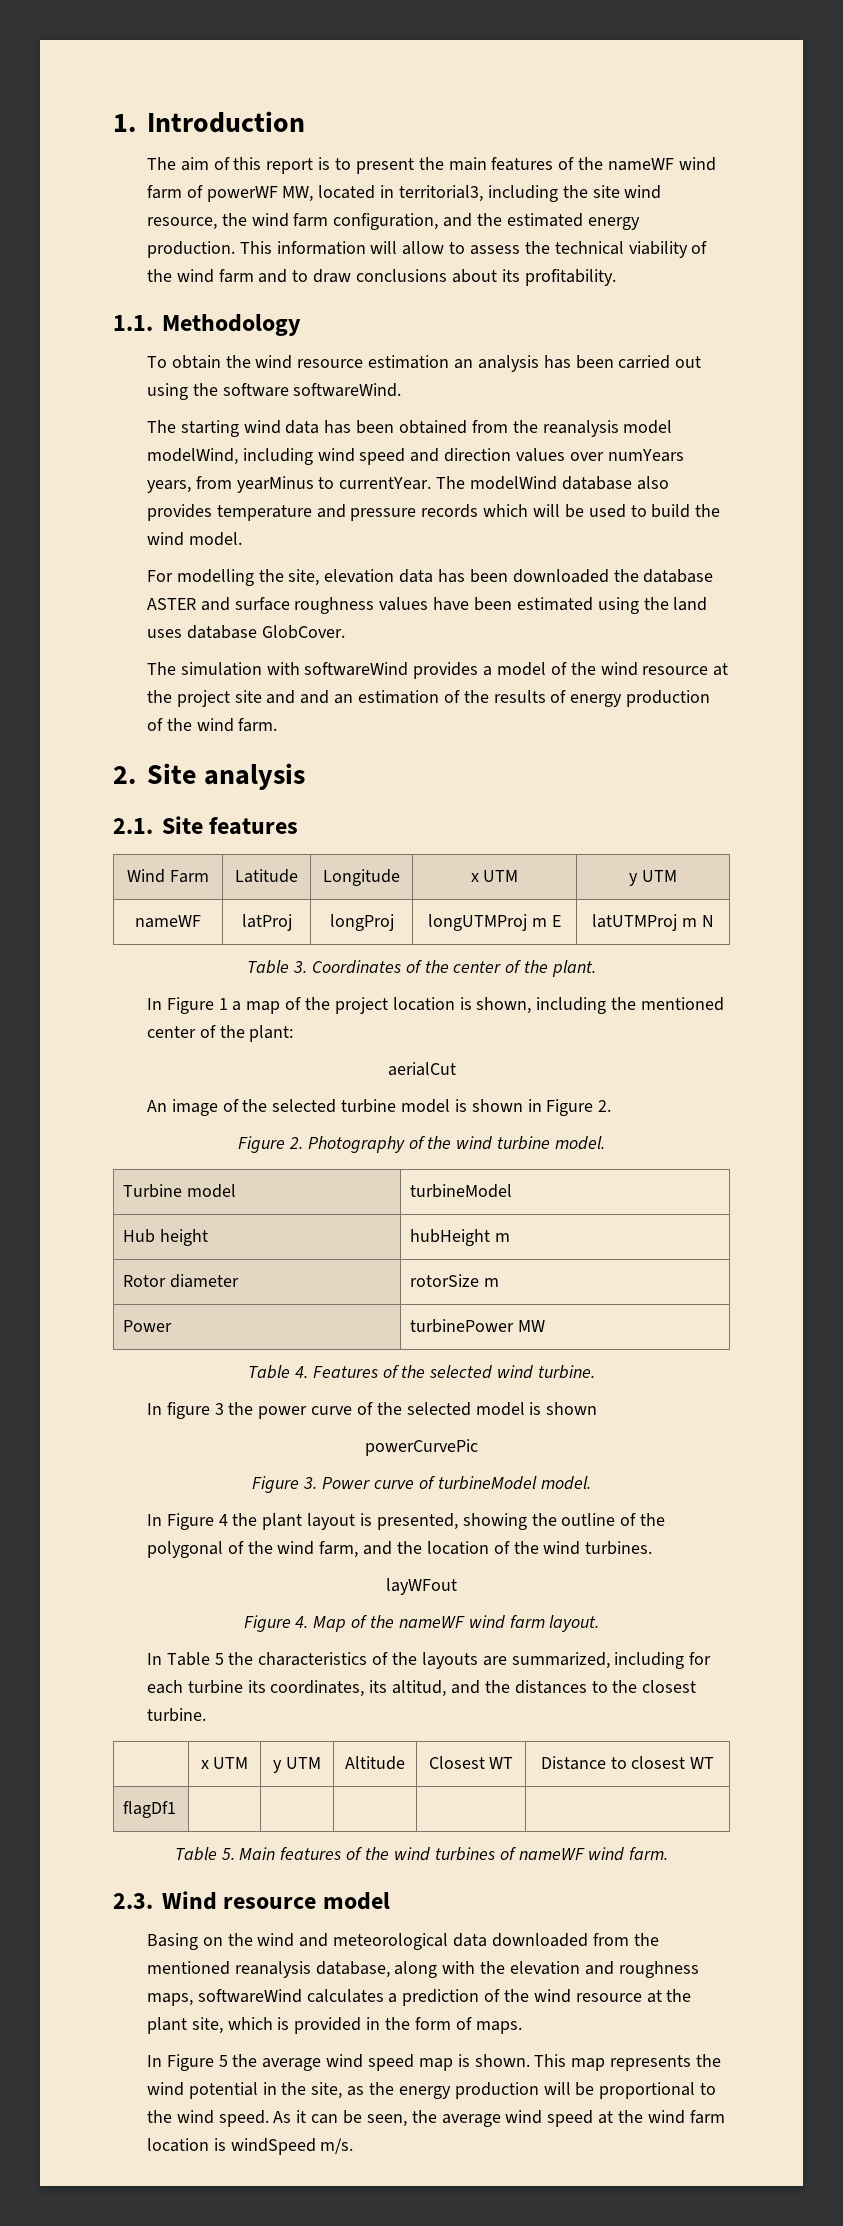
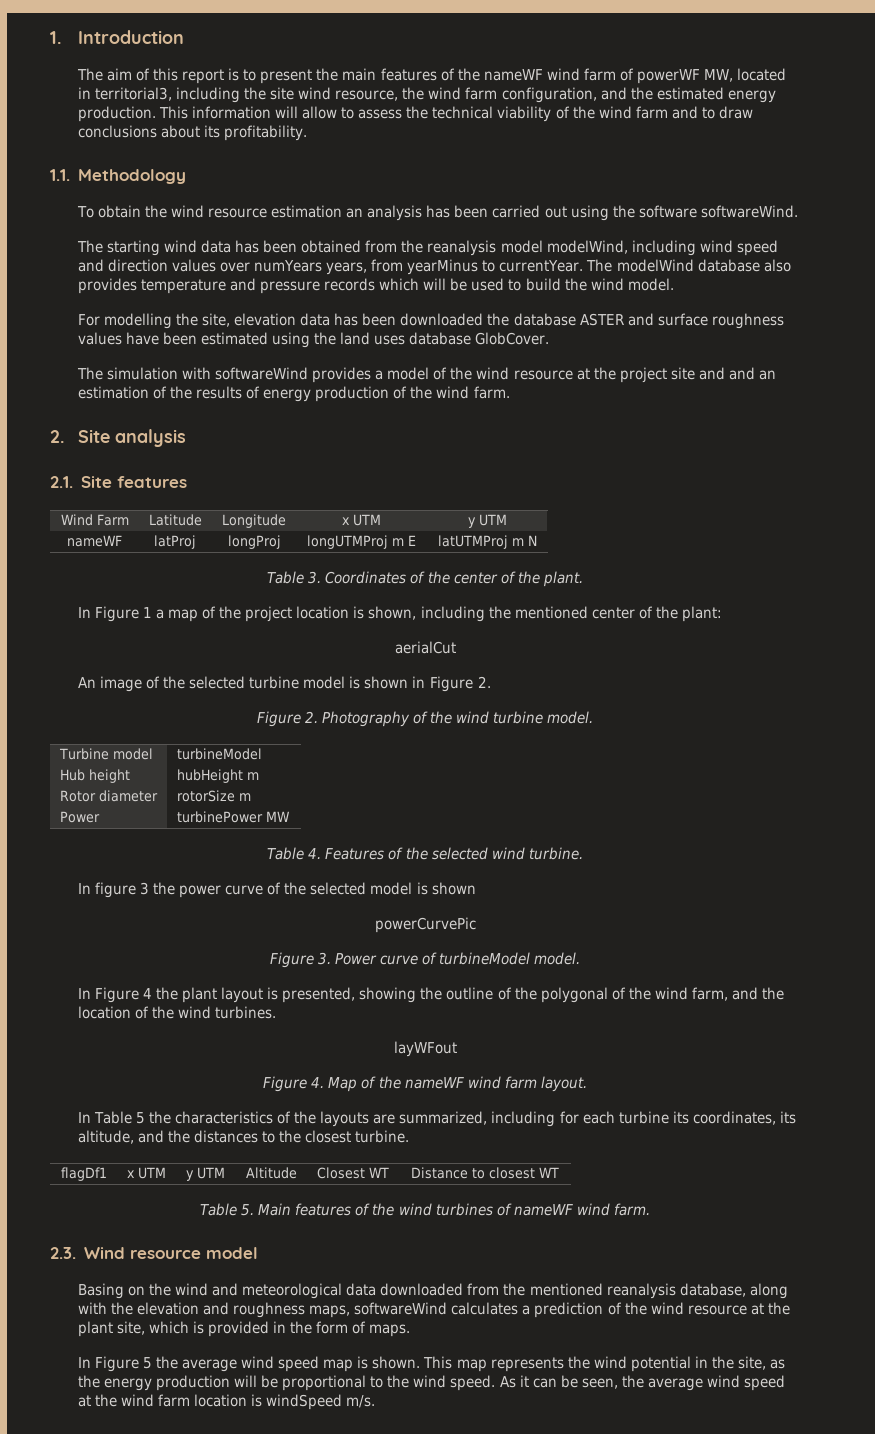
- In Table 5 the characteristics of the layouts are summarized, including for each turbine its coordinates, its altitud, and the distances to the closest turbine.
+ In Table 5 the characteristics of the layouts are summarized, including for each turbine its coordinates, its altitude, and the distances to the closest turbine.
- | x UTM | y UTM | Altitude | Closest WT | Distance to closest WT
+ flagDf1 | x UTM | y UTM | Altitude | Closest WT | Distance to closest WT
- flagDf1 | | | | |

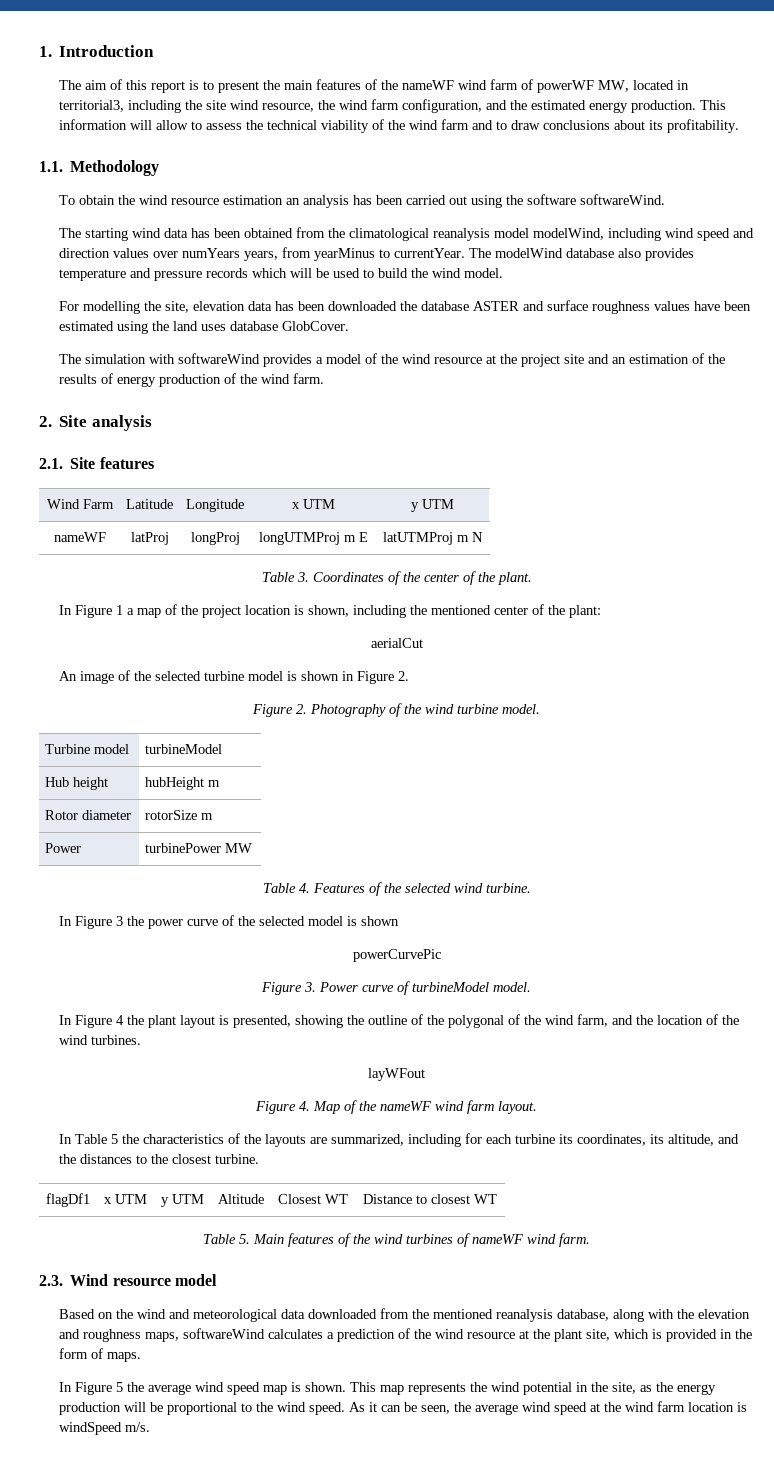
- The starting wind data has been obtained from the reanalysis model modelWind, including wind speed and direction values over numYears years, from yearMinus to currentYear.
+ The starting wind data has been obtained from the climatological reanalysis model modelWind, including wind speed and direction values over numYears years, from yearMinus to currentYear.
- The simulation with softwareWind provides a model of the wind resource at the project site and and an estimation of the results of energy production of the wind farm.
+ The simulation with softwareWind provides a model of the wind resource at the project site and an estimation of the results of energy production of the wind farm.
- In figure 3 the power curve of the selected model is shown
+ In Figure 3 the power curve of the selected model is shown
- Basing on the wind and meteorological data downloaded from the mentioned reanalysis database, along with the elevation and roughness maps, softwareWind calculates a prediction of the wind resource at the plant site, which is provided in the form of maps.
+ Based on the wind and meteorological data downloaded from the mentioned reanalysis database, along with the elevation and roughness maps, softwareWind calculates a prediction of the wind resource at the plant site, which is provided in the form of maps.

